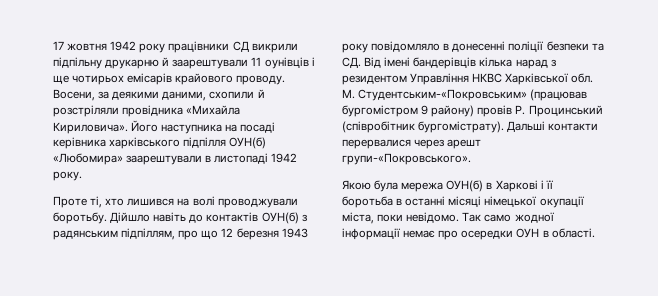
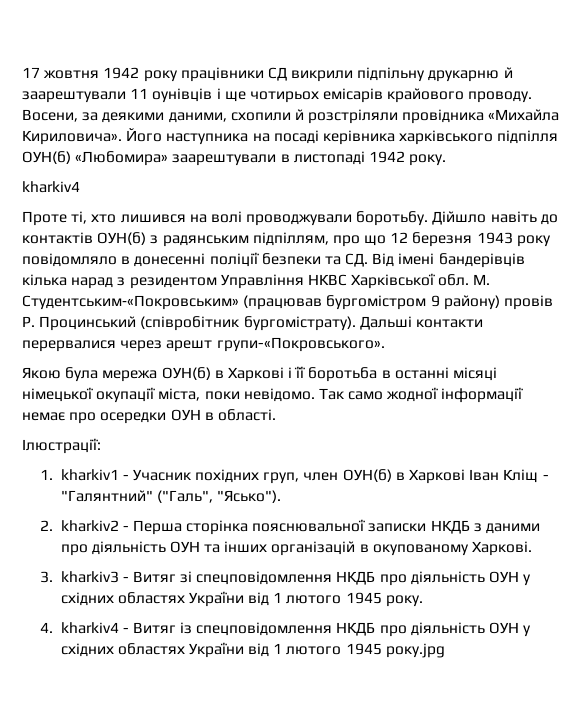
  Його наступника на посаді керівника харківського підпілля ОУН(б) «Любомира» заарештували в листопаді 1942 року.
+ kharkiv4
+ Ілюстрації:
+ 1. kharkiv1 - Учасник похідних груп, член ОУН(б) в Харкові Іван Кліщ - "Галянтний" ("Галь", "Ясько").
+ 2. kharkiv2 - Перша сторінка пояснювальної записки НКДБ з даними про діяльність ОУН та інших організацій в окупованому Харкові.
+ 3. kharkiv3 - Витяг зі спецповідомлення НКДБ про діяльність ОУН у східних областях України від 1 лютого 1945 року.
+ 4. kharkiv4 - Витяг із спецповідомлення НКДБ про діяльність ОУН у східних областях України від 1 лютого 1945 року.jpg

